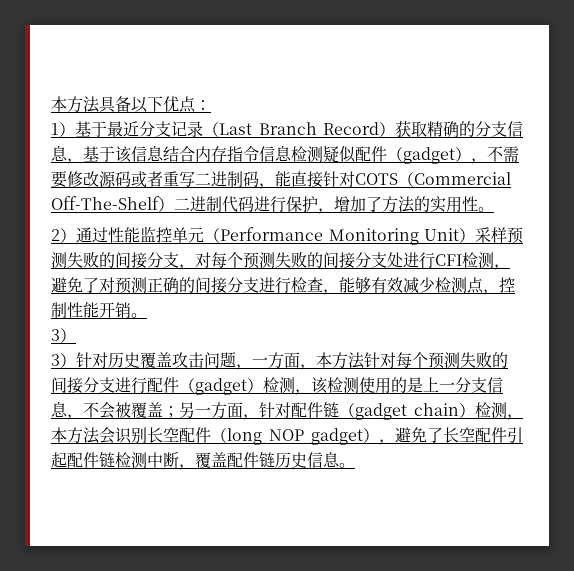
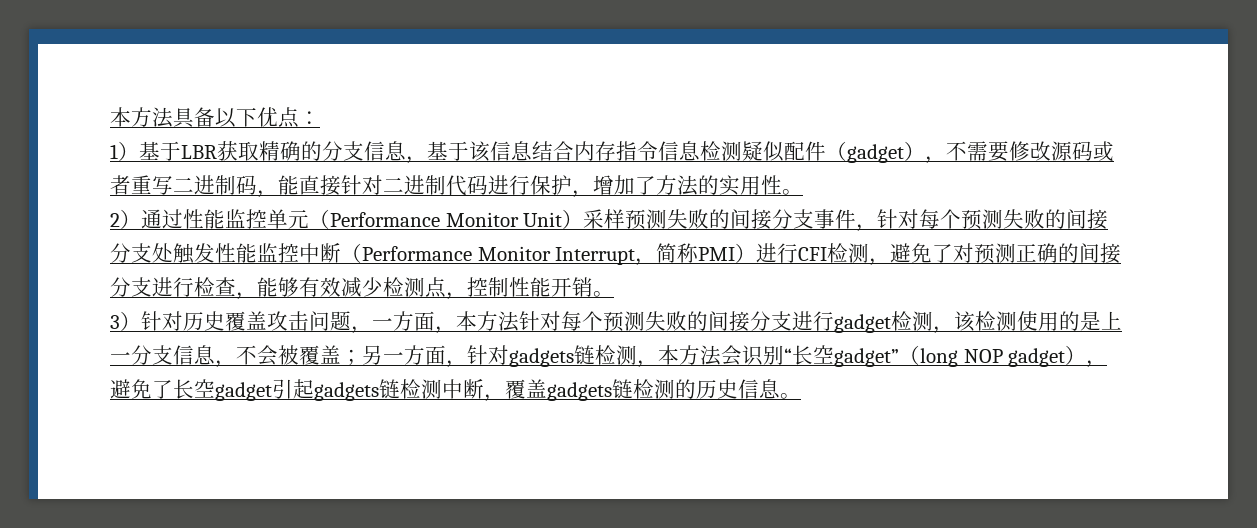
- 1）基于最近分支记录（Last Branch Record）获取精确的分支信息，基于该信息结合内存指令信息检测疑似配件（gadget），不需要修改源码或者重写二进制码，能直接针对COTS（Commercial Off-The-Shelf）二进制代码进行保护，增加了方法的实用性。
+ 1）基于LBR获取精确的分支信息，基于该信息结合内存指令信息检测疑似配件（gadget），不需要修改源码或者重写二进制码，能直接针对二进制代码进行保护，增加了方法的实用性。
- 2）通过性能监控单元（Performance Monitoring Unit）采样预测失败的间接分支，对每个预测失败的间接分支处进行CFI检测，避免了对预测正确的间接分支进行检查，能够有效减少检测点，控制性能开销。
- 3）
- 3）针对历史覆盖攻击问题，一方面，本方法针对每个预测失败的间接分支进行配件（gadget）检测，该检测使用的是上一分支信息，不会被覆盖；
+ 2）通过性能监控单元（Performance Monitor Unit）采样预测失败的间接分支事件，针对每个预测失败的间接分支处触发性能监控中断（Performance Monitor Interrupt，简称PMI）进行CFI检测，避免了对预测正确的间接分支进行检查，能够有效减少检测点，控制性能开销。
+ 3）针对历史覆盖攻击问题，一方面，本方法针对每个预测失败的间接分支进行gadget检测，该检测使用的是上一分支信息，不会被覆盖；
- 另一方面，针对配件链（gadget chain）检测，本方法会识别长空配件（long NOP gadget），避免了长空配件引起配件链检测中断，覆盖配件链历史信息。
+ 另一方面，针对gadgets链检测，本方法会识别“长空gadget”（long NOP gadget），避免了长空gadget引起gadgets链检测中断，覆盖gadgets链检测的历史信息。

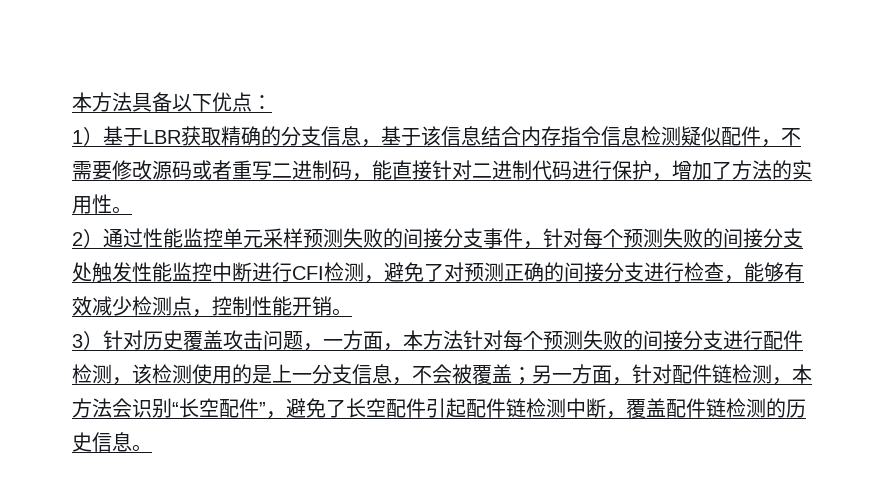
- 1）基于LBR获取精确的分支信息，基于该信息结合内存指令信息检测疑似配件（gadget），不需要修改源码或者重写二进制码，能直接针对二进制代码进行保护，增加了方法的实用性。
+ 1）基于LBR获取精确的分支信息，基于该信息结合内存指令信息检测疑似配件，不需要修改源码或者重写二进制码，能直接针对二进制代码进行保护，增加了方法的实用性。
- 2）通过性能监控单元（Performance Monitor Unit）采样预测失败的间接分支事件，针对每个预测失败的间接分支处触发性能监控中断（Performance Monitor Interrupt，简称PMI）进行CFI检测，避免了对预测正确的间接分支进行检查，能够有效减少检测点，控制性能开销。
+ 2）通过性能监控单元采样预测失败的间接分支事件，针对每个预测失败的间接分支处触发性能监控中断进行CFI检测，避免了对预测正确的间接分支进行检查，能够有效减少检测点，控制性能开销。
- 3）针对历史覆盖攻击问题，一方面，本方法针对每个预测失败的间接分支进行gadget检测，该检测使用的是上一分支信息，不会被覆盖；另一方面，针对gadgets链检测，本方法会识别“长空gadget”（long NOP gadget），避免了长空gadget引起gadgets链检测中断，覆盖gadgets链检测的历史信息。
+ 3）针对历史覆盖攻击问题，一方面，本方法针对每个预测失败的间接分支进行配件检测，该检测使用的是上一分支信息，不会被覆盖；另一方面，针对配件链检测，本方法会识别“长空配件”，避免了长空配件引起配件链检测中断，覆盖配件链检测的历史信息。

